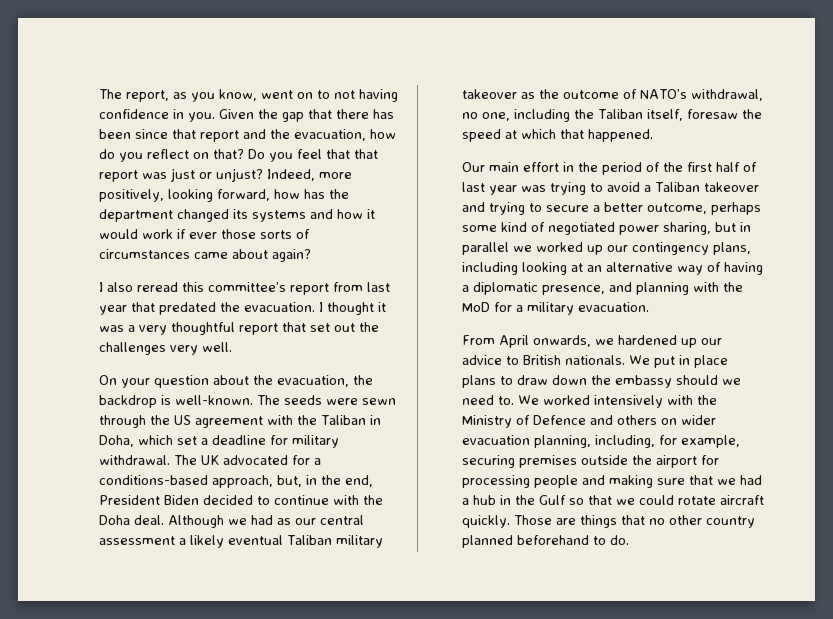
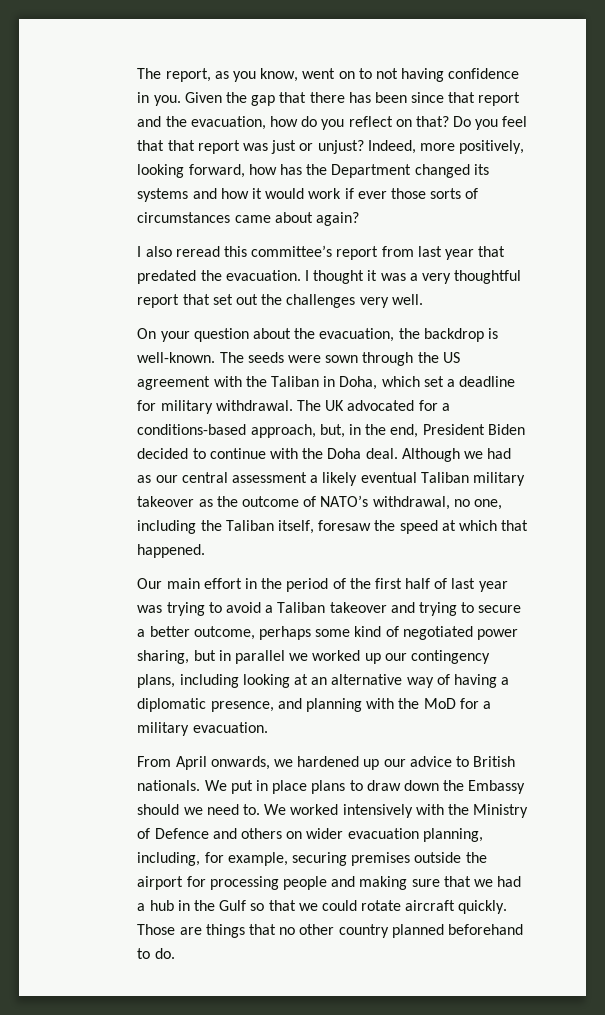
- Indeed, more positively, looking forward, how has the department changed its systems and how it would work if ever those sorts of circumstances came about again?
+ Indeed, more positively, looking forward, how has the Department changed its systems and how it would work if ever those sorts of circumstances came about again?
- The seeds were sewn through the US agreement with the Taliban in Doha, which set a deadline for military withdrawal.
+ The seeds were sown through the US agreement with the Taliban in Doha, which set a deadline for military withdrawal.
- We put in place plans to draw down the embassy should we need to.
+ We put in place plans to draw down the Embassy should we need to.

